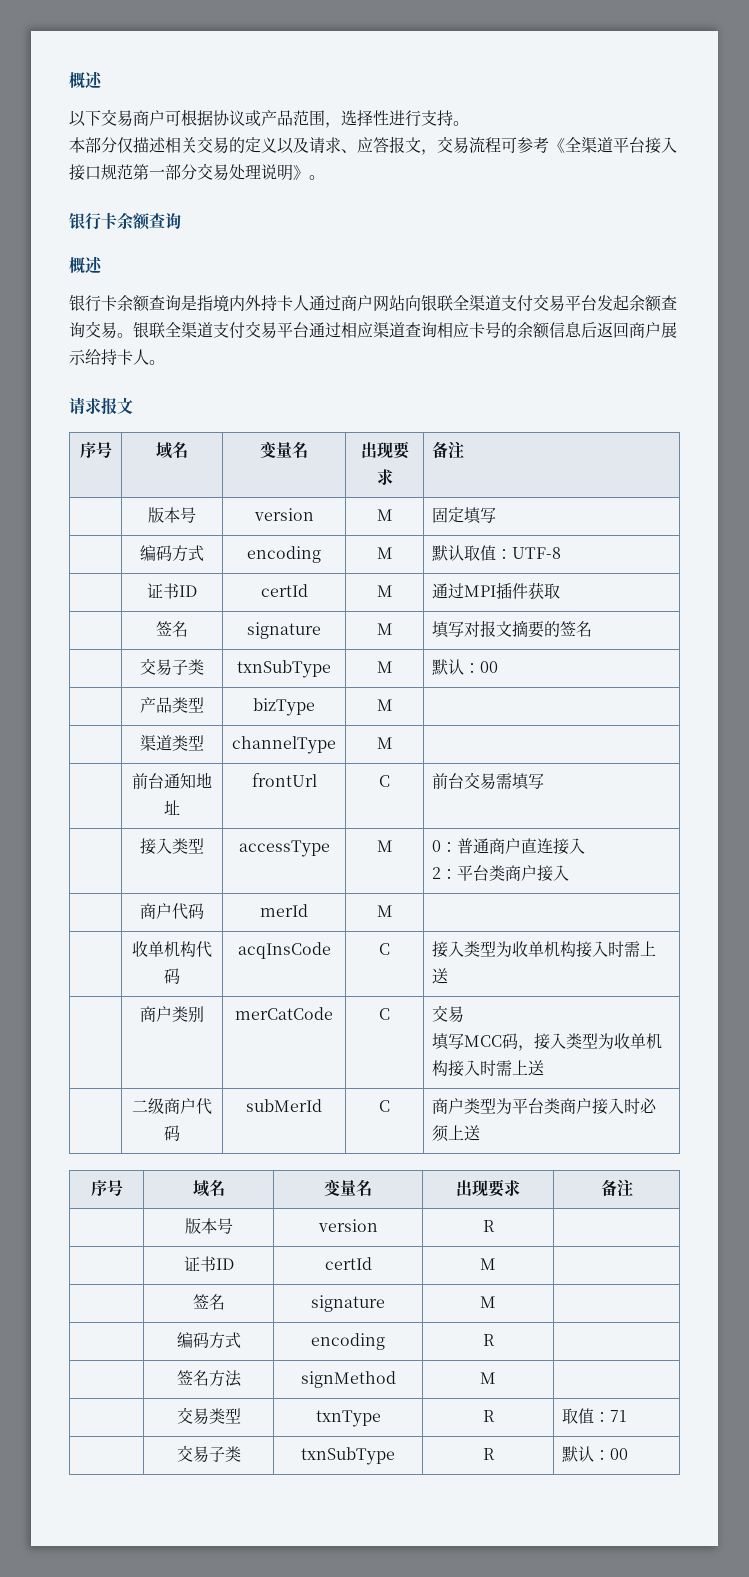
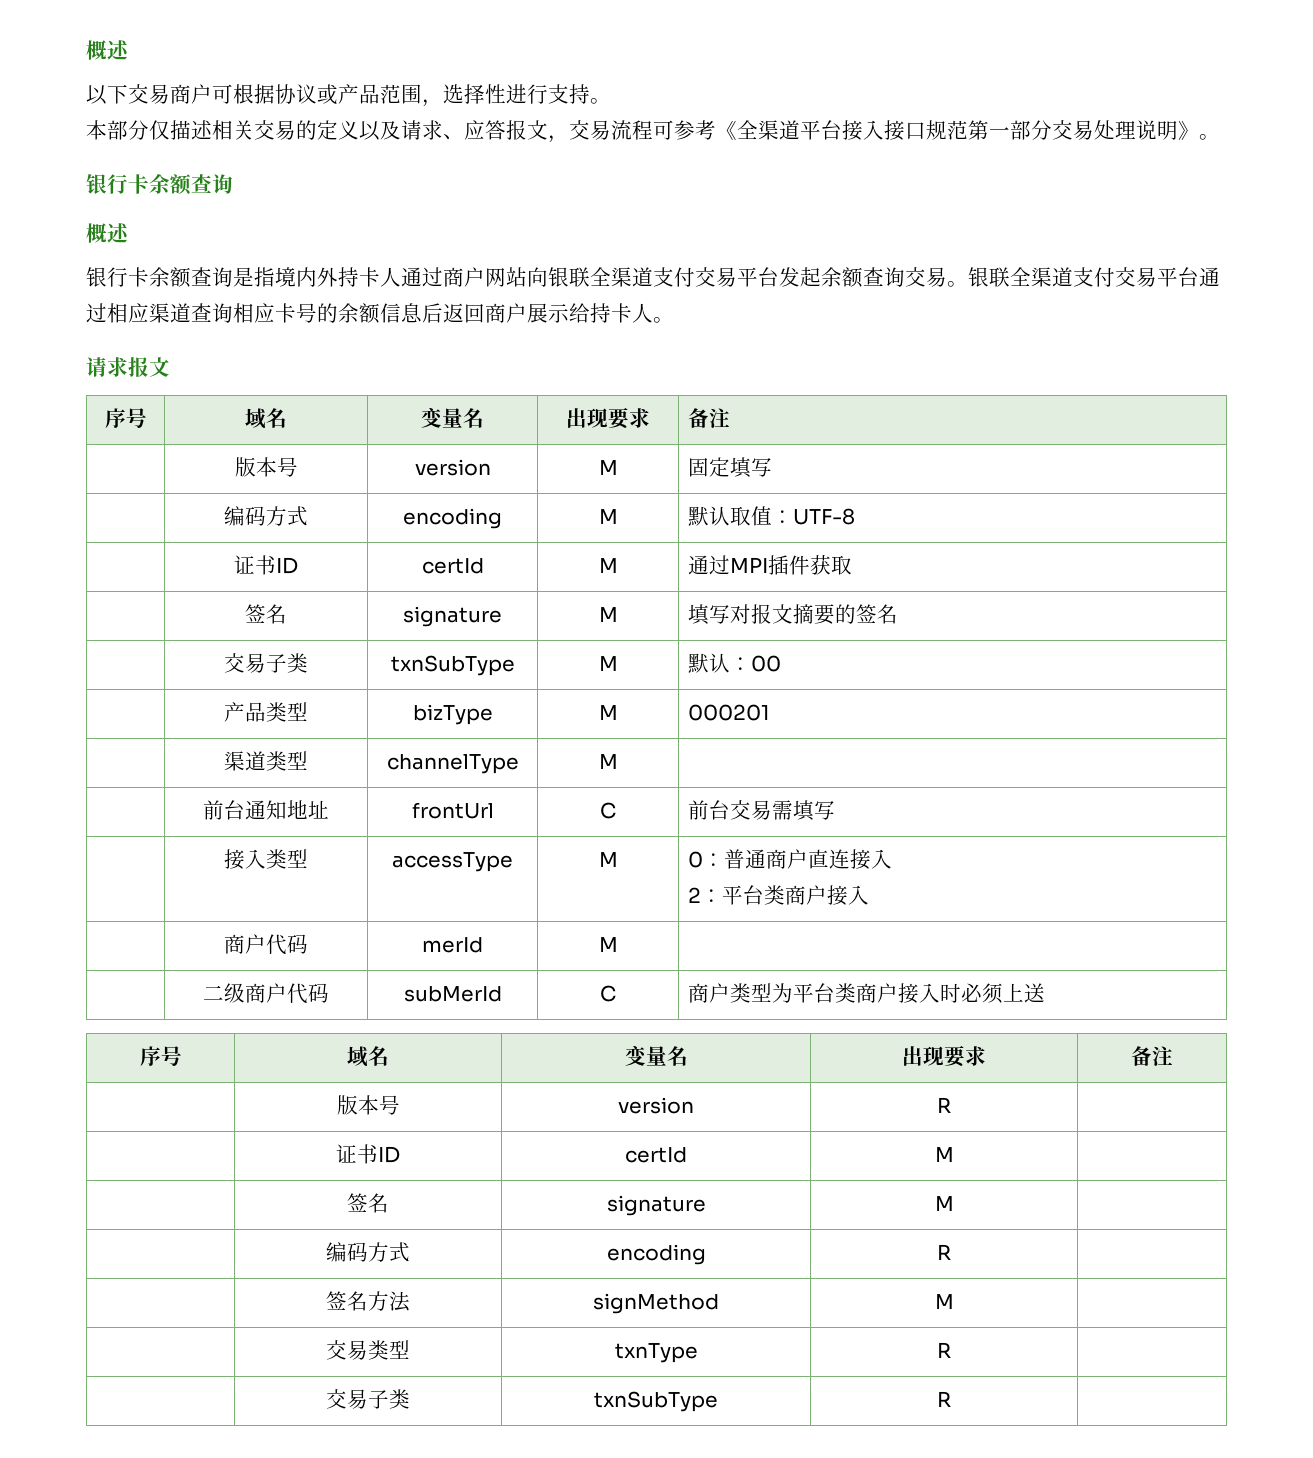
- | 产品类型 | bizType | M |
+ | 产品类型 | bizType | M | 000201
- | 收单机构代码 | acqInsCode | C | 接入类型为收单机构接入时需上送
- | 商户类别 | merCatCode | C | 交易
- 填写MCC码，接入类型为收单机构接入时需上送
- | 交易类型 | txnType | R | 取值：71
+ | 交易类型 | txnType | R |
- | 交易子类 | txnSubType | R | 默认：00
+ | 交易子类 | txnSubType | R |

